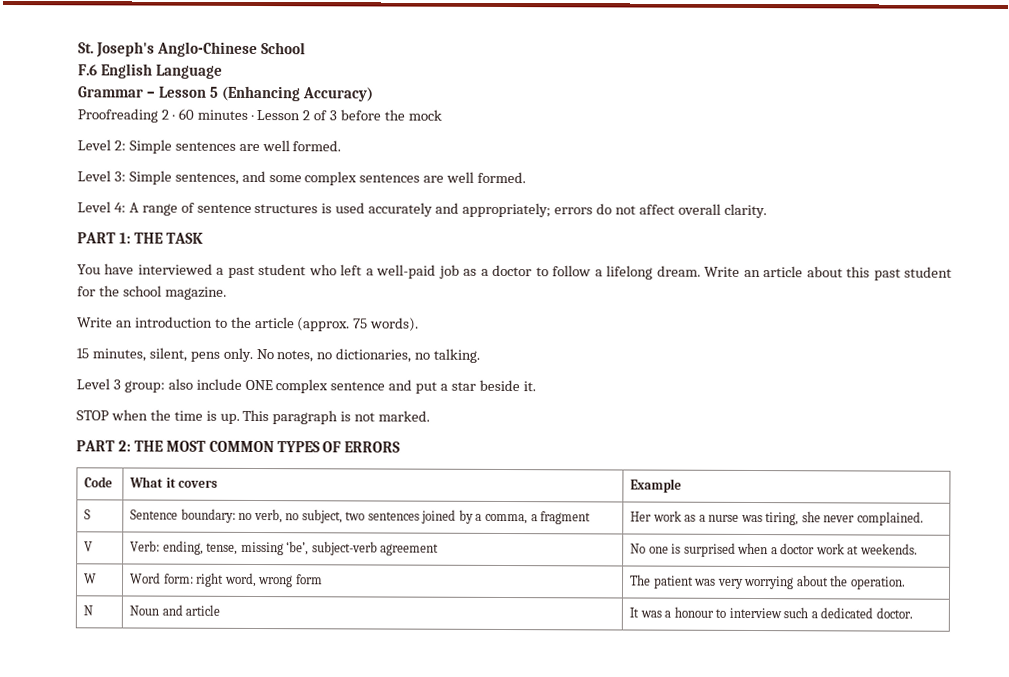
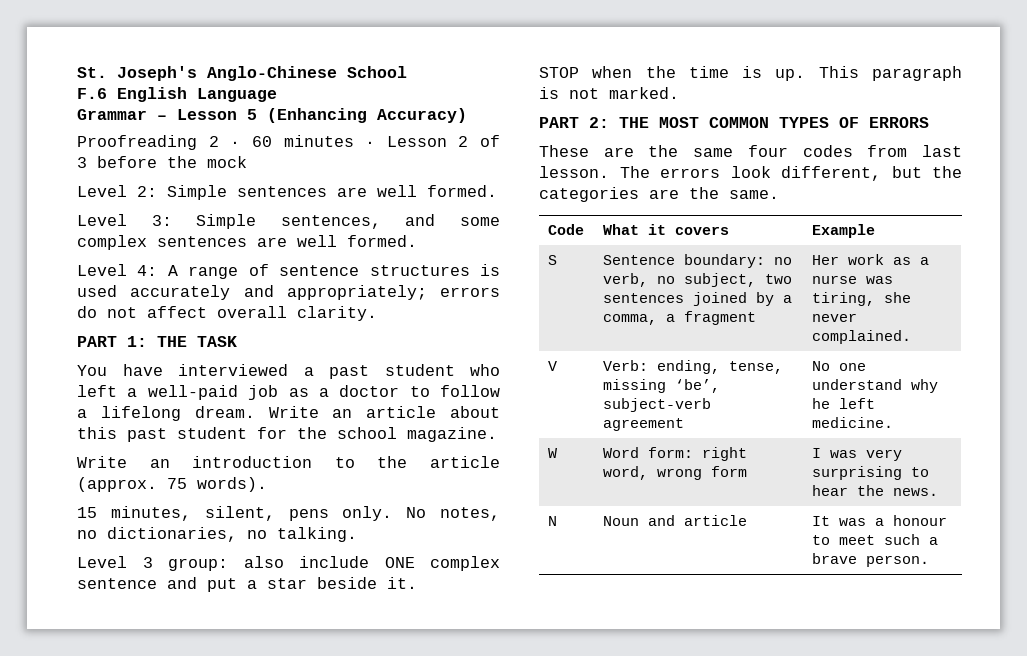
+ These are the same four codes from last lesson. The errors look different, but the categories are the same.
- V | Verb: ending, tense, missing ‘be’, subject-verb agreement | No one is surprised when a doctor work at weekends.
+ V | Verb: ending, tense, missing ‘be’, subject-verb agreement | No one understand why he left medicine.
- W | Word form: right word, wrong form | The patient was very worrying about the operation.
+ W | Word form: right word, wrong form | I was very surprising to hear the news.
- N | Noun and article | It was a honour to interview such a dedicated doctor.
+ N | Noun and article | It was a honour to meet such a brave person.

